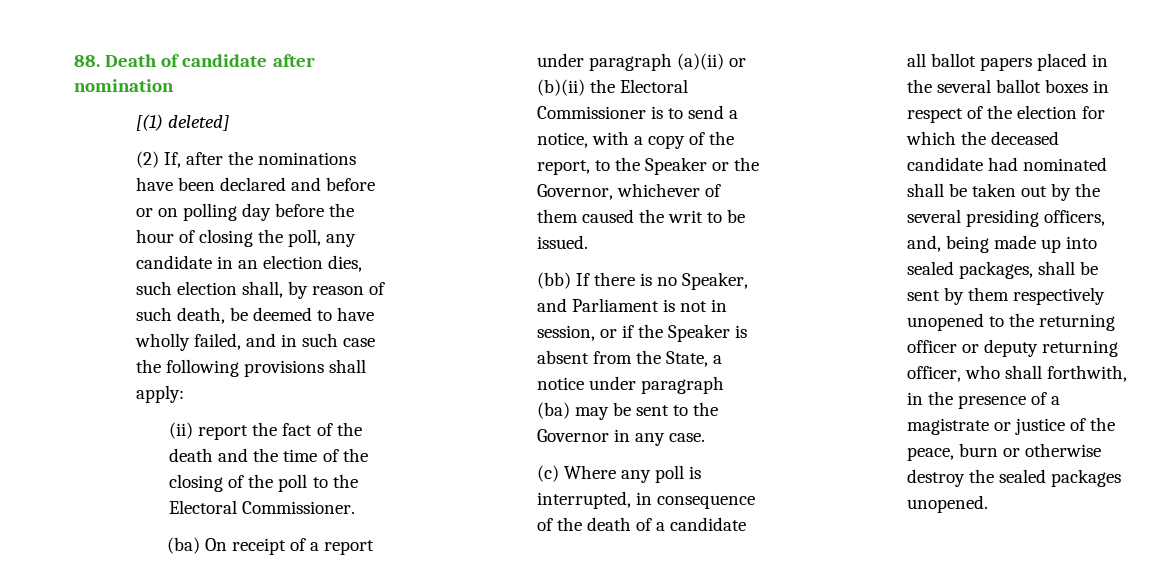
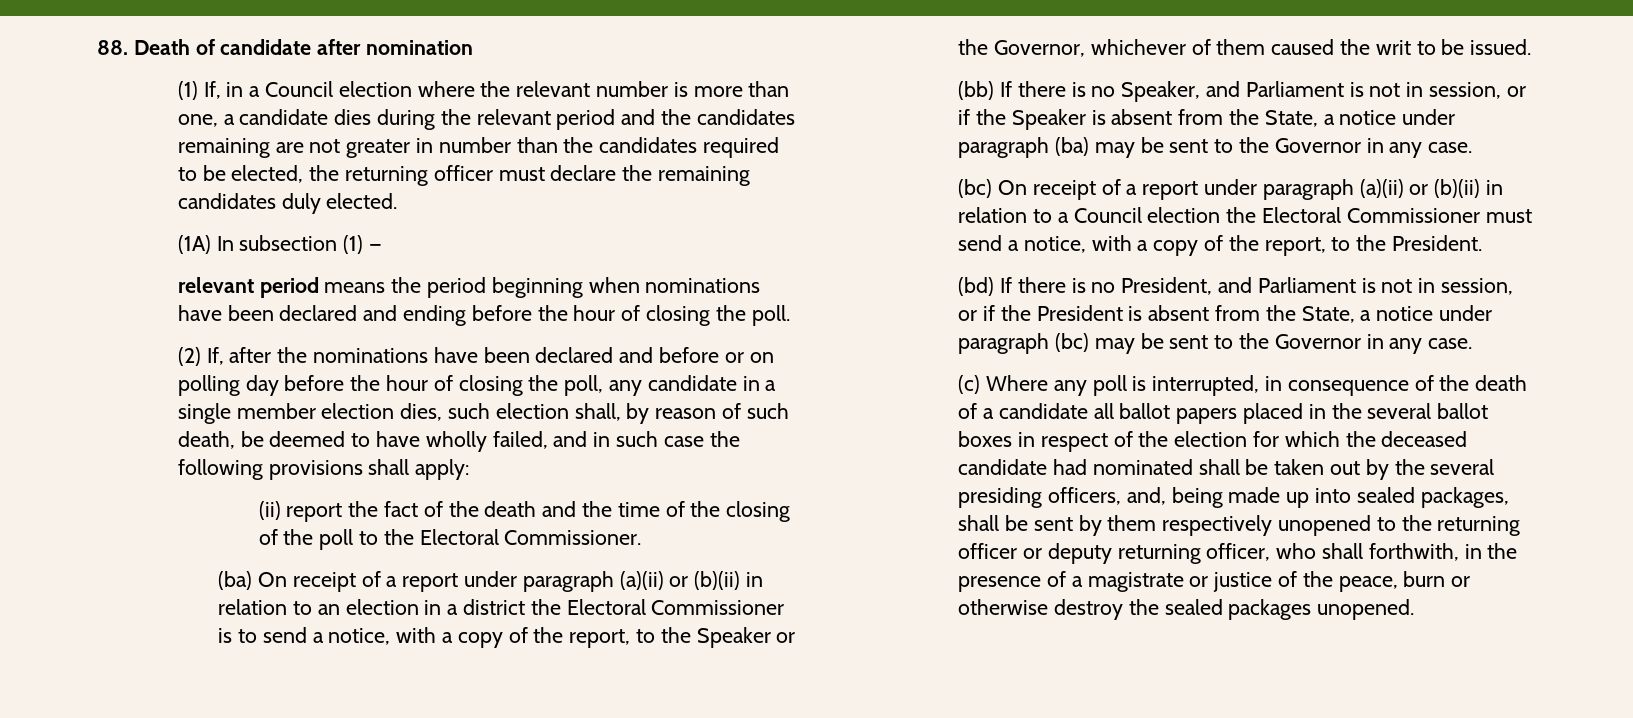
- [(1) deleted]
+ (1) If, in a Council election where the relevant number is more than one, a candidate dies during the relevant period and the candidates remaining are not greater in number than the candidates required to be elected, the returning officer must declare the remaining candidates duly elected.
+ (1A) In subsection (1) —
+ relevant period means the period beginning when nominations have been declared and ending before the hour of closing the poll.
- (2) If, after the nominations have been declared and before or on polling day before the hour of closing the poll, any candidate in an election dies, such election shall, by reason of such death, be deemed to have wholly failed, and in such case the following provisions shall apply:
+ (2) If, after the nominations have been declared and before or on polling day before the hour of closing the poll, any candidate in a single member election dies, such election shall, by reason of such death, be deemed to have wholly failed, and in such case the following provisions shall apply:
- (ba) On receipt of a report under paragraph (a)(ii) or (b)(ii) the Electoral Commissioner is to send a notice, with a copy of the report, to the Speaker or the Governor, whichever of them caused the writ to be issued.
+ (ba) On receipt of a report under paragraph (a)(ii) or (b)(ii) in relation to an election in a district the Electoral Commissioner is to send a notice, with a copy of the report, to the Speaker or the Governor, whichever of them caused the writ to be issued.
+ (bc) On receipt of a report under paragraph (a)(ii) or (b)(ii) in relation to a Council election the Electoral Commissioner must send a notice, with a copy of the report, to the President.
+ (bd) If there is no President, and Parliament is not in session, or if the President is absent from the State, a notice under paragraph (bc) may be sent to the Governor in any case.

